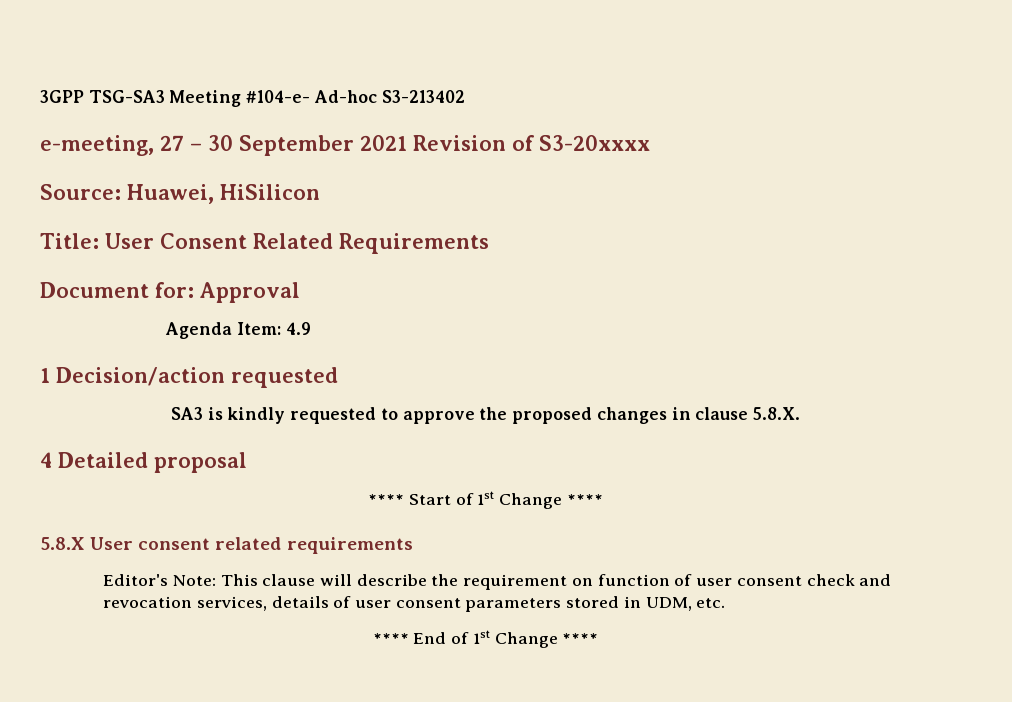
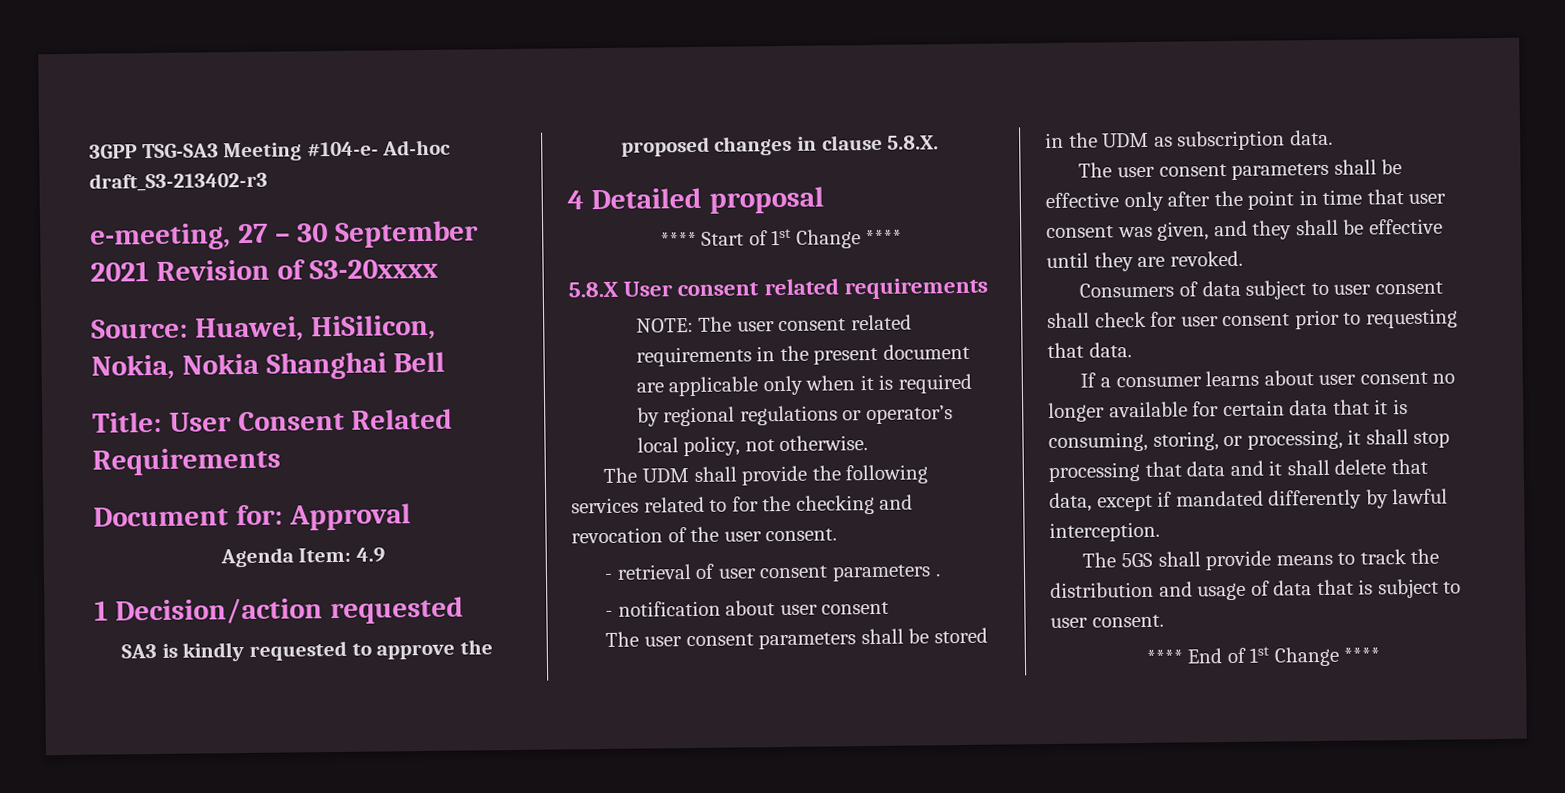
- 3GPP TSG-SA3 Meeting #104-e- Ad-hoc S3-213402
+ 3GPP TSG-SA3 Meeting #104-e- Ad-hoc draft_S3-213402-r3
- Source: Huawei, HiSilicon
+ Source: Huawei, HiSilicon, Nokia, Nokia Shanghai Bell
- Editor's Note: This clause will describe the requirement on function of user consent check and revocation services, details of user consent parameters stored in UDM, etc.
+ NOTE: The user consent related requirements in the present document are applicable only when it is required by regional regulations or operator’s local policy, not otherwise.
+ The UDM shall provide the following services related to for the checking and revocation of the user consent.
+ - retrieval of user consent parameters .
+ - notification about user consent
+ The user consent parameters shall be stored in the UDM as subscription data.
+ The user consent parameters shall be effective only after the point in time that user consent was given, and they shall be effective until they are revoked.
+ Consumers of data subject to user consent shall check for user consent prior to requesting that data.
+ If a consumer learns about user consent no longer available for certain data that it is consuming, storing, or processing, it shall stop processing that data and it shall delete that data, except if mandated differently by lawful interception.
+ The 5GS shall provide means to track the distribution and usage of data that is subject to user consent.

